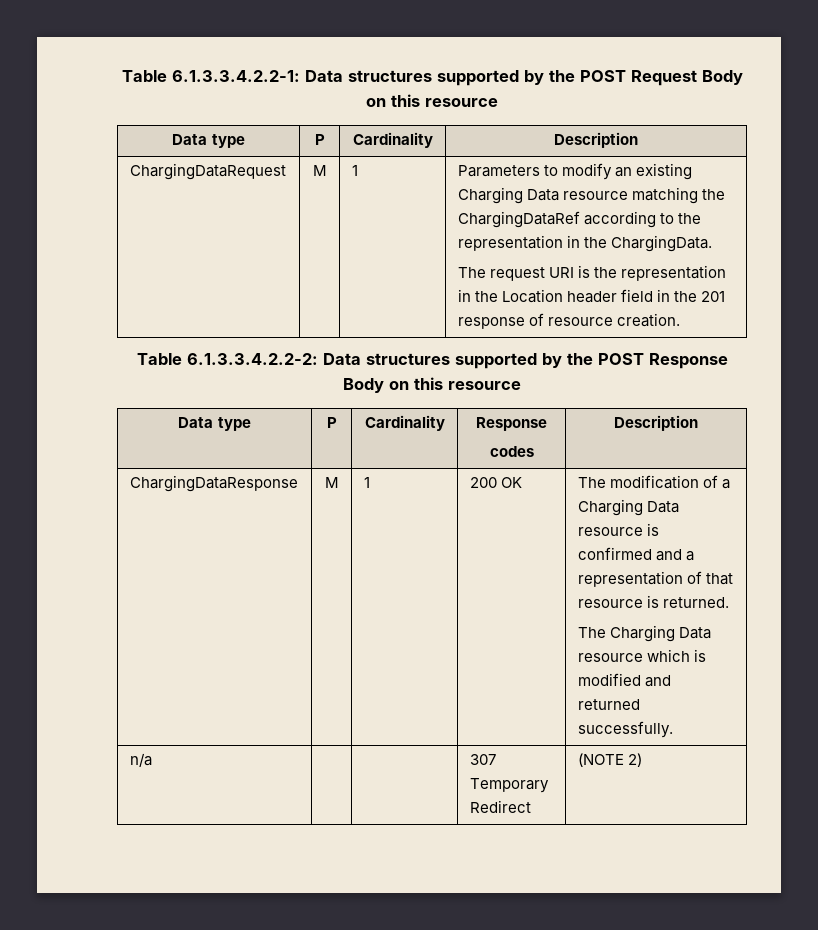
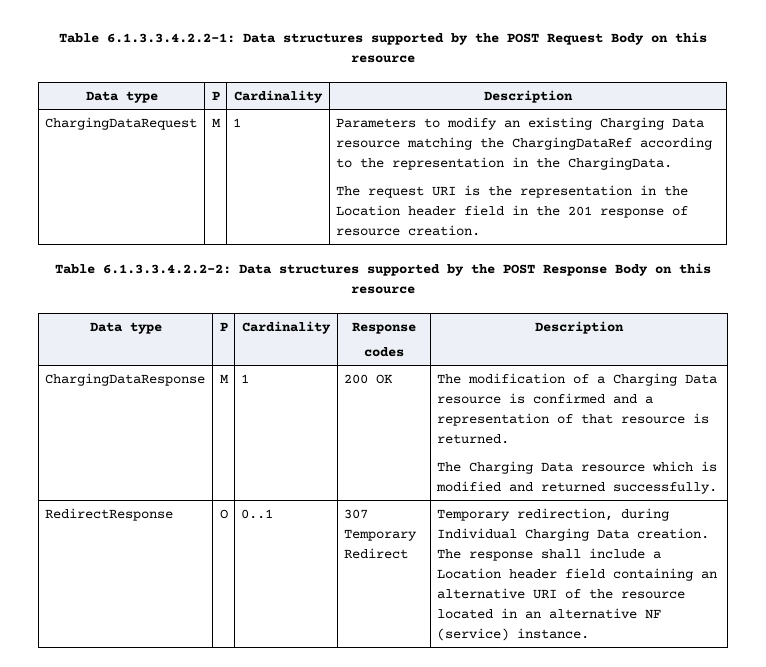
- n/a | | | 307 Temporary Redirect | (NOTE 2)
+ RedirectResponse | O | 0..1 | 307 Temporary Redirect | Temporary redirection, during Individual Charging Data creation. The response shall include a Location header field containing an alternative URI of the resource located in an alternative NF (service) instance.

